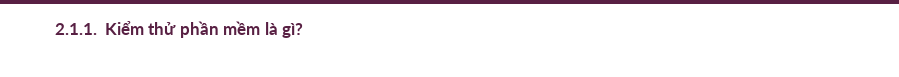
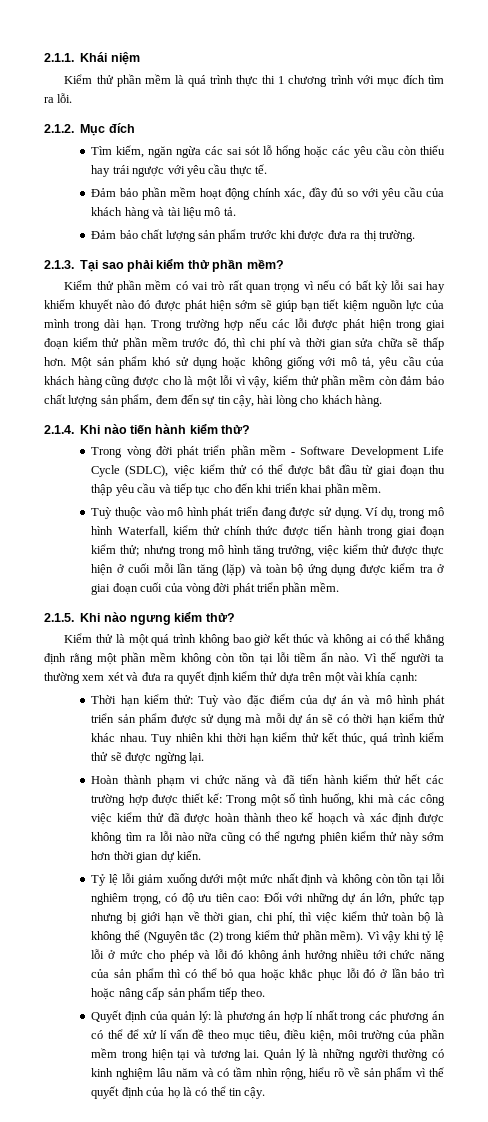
- 2.1.1. Kiểm thử phần mềm là gì?
+ 2.1.1. Khái niệm
+ Kiểm thử phần mềm là quá trình thực thi 1 chương trình với mục đích tìm ra lỗi.
+ 2.1.2. Mục đích
+ Tìm kiếm, ngăn ngừa các sai sót lỗ hổng hoặc các yêu cầu còn thiếu hay trái ngược với yêu cầu thực tế.
+ Đảm bảo phần mềm hoạt động chính xác, đầy đủ so với yêu cầu của khách hàng và tài liệu mô tả.
+ Đảm bảo chất lượng sản phẩm trước khi được đưa ra thị trường.
+ 2.1.3. Tại sao phải kiểm thử phần mềm?
+ Kiểm thử phần mềm có vai trò rất quan trọng vì nếu có bất kỳ lỗi sai hay khiếm khuyết nào đó được phát hiện sớm sẽ giúp bạn tiết kiệm nguồn lực của mình trong dài hạn. Trong trường hợp nếu các lỗi được phát hiện trong giai đoạn kiểm thử phần mềm trước đó, thì chi phí và thời gian sửa chữa sẽ thấp hơn. Một sản phẩm khó sử dụng hoặc không giống với mô tả, yêu cầu của khách hàng cũng được cho là một lỗi vì vậy, kiểm thử phần mềm còn đảm bảo chất lượng sản phẩm, đem đến sự tin cậy, hài lòng cho khách hàng.
+ 2.1.4. Khi nào tiến hành kiểm thử?
+ Trong vòng đời phát triển phần mềm - Software Development Life Cycle (SDLC), việc kiểm thử có thể được bắt đầu từ giai đoạn thu thập yêu cầu và tiếp tục cho đến khi triển khai phần mềm.
+ Tuỳ thuộc vào mô hình phát triển đang được sử dụng. Ví dụ, trong mô hình Waterfall, kiểm thử chính thức được tiến hành trong giai đoạn kiểm thử; nhưng trong mô hình tăng trưởng, việc kiểm thử được thực hiện ở cuối mỗi lần tăng (lặp) và toàn bộ ứng dụng được kiểm tra ở giai đoạn cuối của vòng đời phát triển phần mềm.
+ 2.1.5. Khi nào ngưng kiểm thử?
+ Kiểm thử là một quá trình không bao giờ kết thúc và không ai có thể khẳng định rằng một phần mềm không còn tồn tại lỗi tiềm ẩn nào. Vì thế người ta thường xem xét và đưa ra quyết định kiểm thử dựa trên một vài khía cạnh:
+ Thời hạn kiểm thử: Tuỳ vào đặc điểm của dự án và mô hình phát triển sản phẩm được sử dụng mà mỗi dự án sẽ có thời hạn kiểm thử khác nhau. Tuy nhiên khi thời hạn kiểm thử kết thúc, quá trình kiểm thử sẽ được ngừng lại.
+ Hoàn thành phạm vi chức năng và đã tiến hành kiểm thử hết các trường hợp được thiết kế: Trong một số tình huống, khi mà các công việc kiểm thử đã được hoàn thành theo kế hoạch và xác định được không tìm ra lỗi nào nữa cũng có thể ngưng phiên kiểm thử này sớm hơn thời gian dự kiến.
+ Tỷ lệ lỗi giảm xuống dưới một mức nhất định và không còn tồn tại lỗi nghiêm trọng, có độ ưu tiên cao: Đối với những dự án lớn, phức tạp nhưng bị giới hạn về thời gian, chi phí, thì việc kiểm thử toàn bộ là không thể (Nguyên tắc (2) trong kiểm thử phần mềm). Vì vậy khi tỷ lệ lỗi ở mức cho phép và lỗi đó không ảnh hưởng nhiều tới chức năng của sản phẩm thì có thể bỏ qua hoặc khắc phục lỗi đó ở lần bảo trì hoặc nâng cấp sản phẩm tiếp theo.
+ Quyết định của quản lý: là phương án hợp lí nhất trong các phương án có thể để xử lí vấn đề theo mục tiêu, điều kiện, môi trường của phần mềm trong hiện tại và tương lai. Quản lý là những người thường có kinh nghiệm lâu năm và có tầm nhìn rộng, hiểu rõ về sản phẩm vì thế quyết định của họ là có thể tin cậy.

